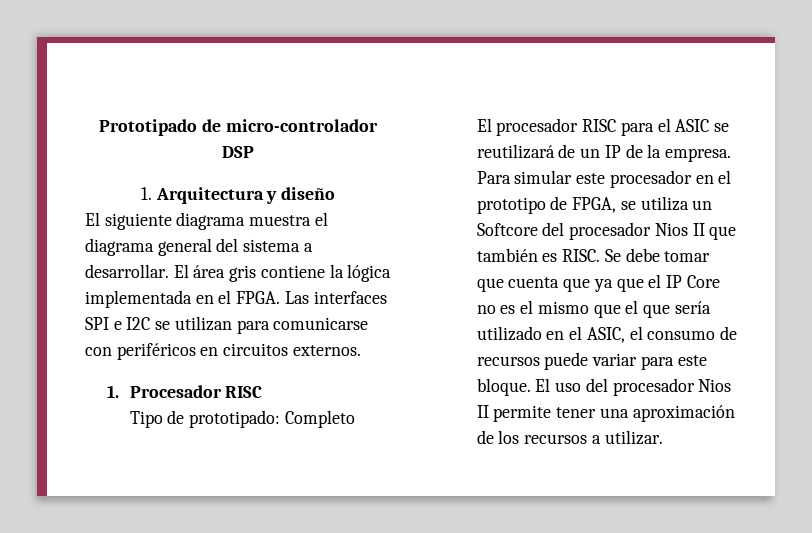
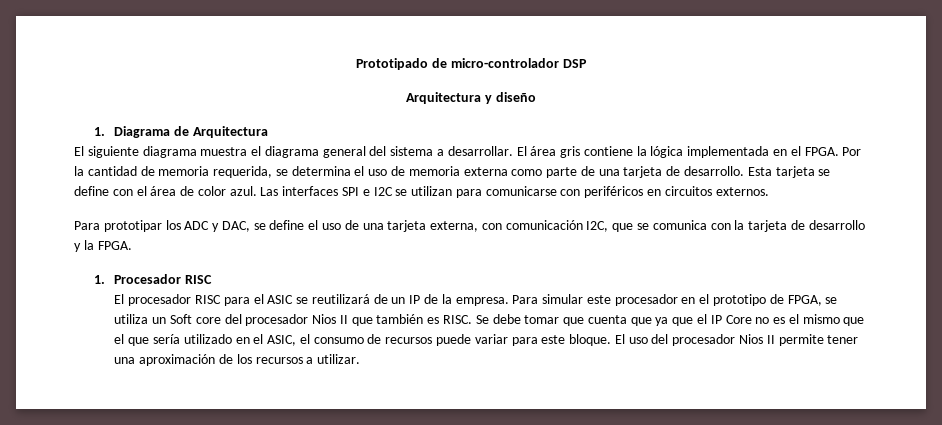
- 1. Arquitectura y diseño
+ Arquitectura y diseño
+ 1. Diagrama de Arquitectura
+ Por la cantidad de memoria requerida, se determina el uso de memoria externa como parte de una tarjeta de desarrollo. Esta tarjeta se define con el área de color azul.
+ Para prototipar los ADC y DAC, se define el uso de una tarjeta externa, con comunicación I2C, que se comunica con la tarjeta de desarrollo y la FPGA.
- Tipo de prototipado: Completo
- Para simular este procesador en el prototipo de FPGA, se utiliza un Softcore del procesador Nios II que también es RISC.
+ Para simular este procesador en el prototipo de FPGA, se utiliza un Soft core del procesador Nios II que también es RISC.

